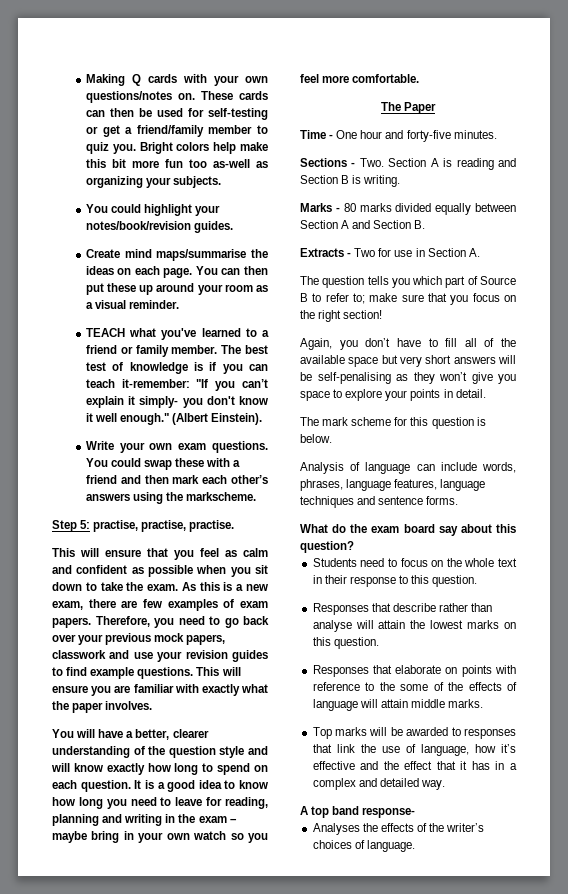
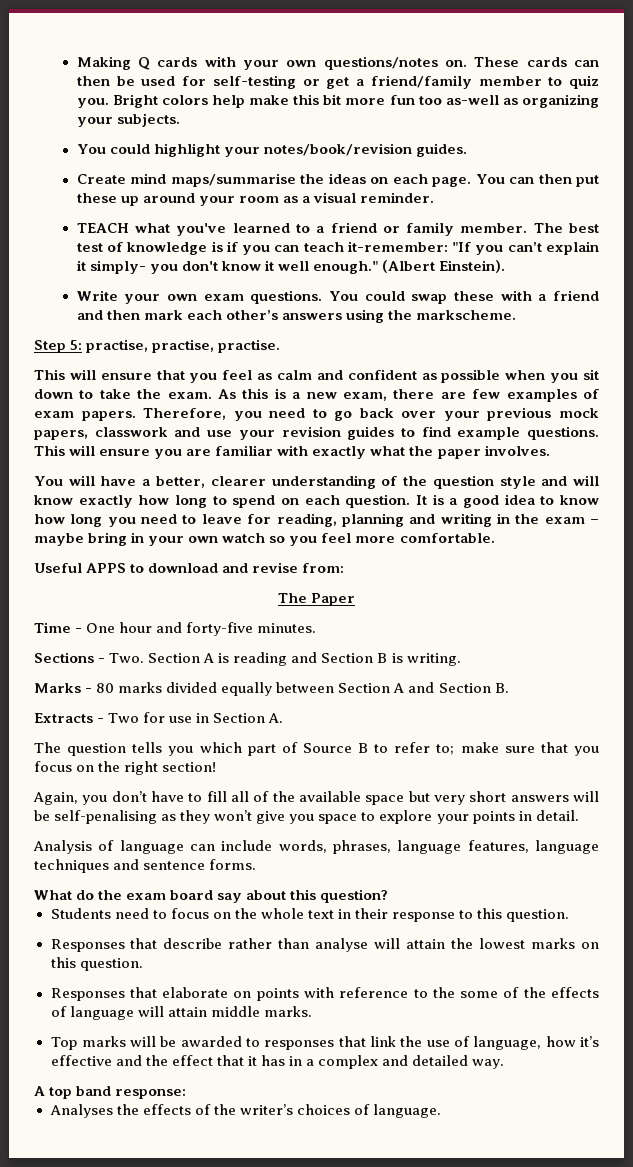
+ Useful APPS to download and revise from:
- The mark scheme for this question is below.
- A top band response-
+ A top band response:

